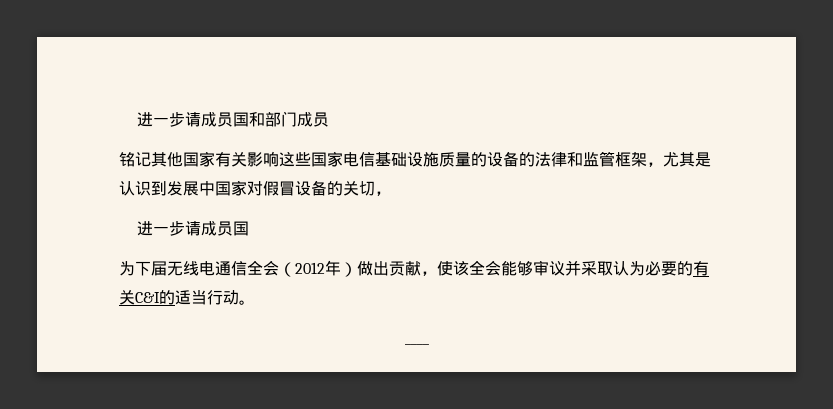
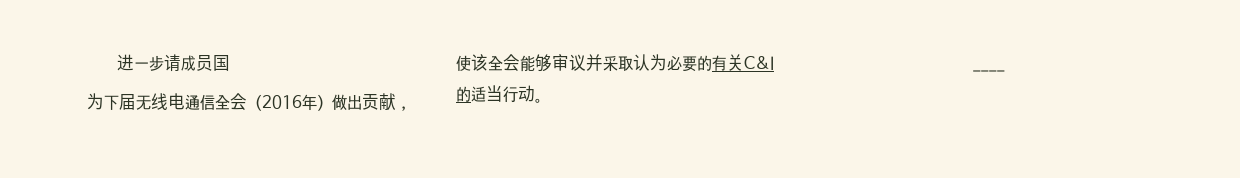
- 进一步请成员国和部门成员
- 铭记其他国家有关影响这些国家电信基础设施质量的设备的法律和监管框架，尤其是认识到发展中国家对假冒设备的关切，
- 为下届无线电通信全会（2012年）做出贡献，使该全会能够审议并采取认为必要的有关C&I的适当行动。
+ 为下届无线电通信全会（2016年）做出贡献，使该全会能够审议并采取认为必要的有关C&I的适当行动。

